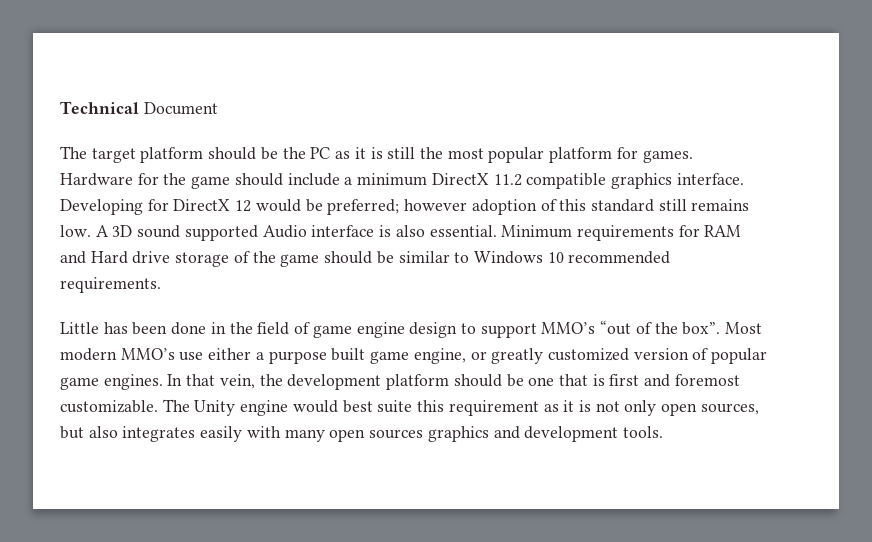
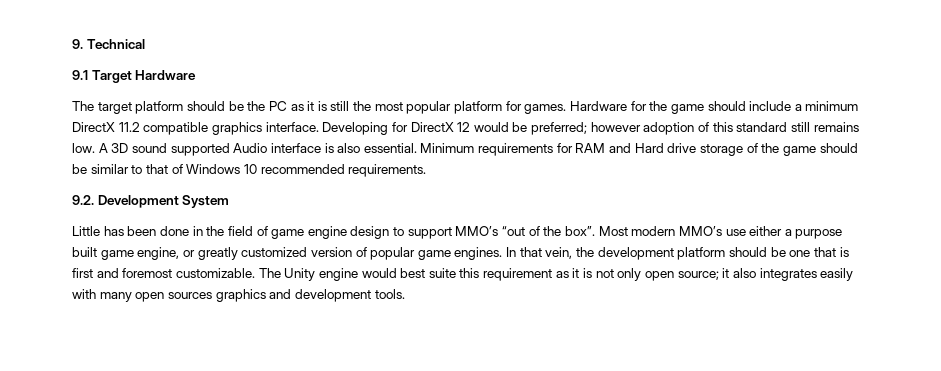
- Technical Document
+ 9. Technical
+ 9.1 Target Hardware
- Minimum requirements for RAM and Hard drive storage of the game should be similar to Windows 10 recommended requirements.
+ Minimum requirements for RAM and Hard drive storage of the game should be similar to that of Windows 10 recommended requirements.
+ 9.2. Development System
- The Unity engine would best suite this requirement as it is not only open sources, but also integrates easily with many open sources graphics and development tools.
+ The Unity engine would best suite this requirement as it is not only open source; it also integrates easily with many open sources graphics and development tools.

